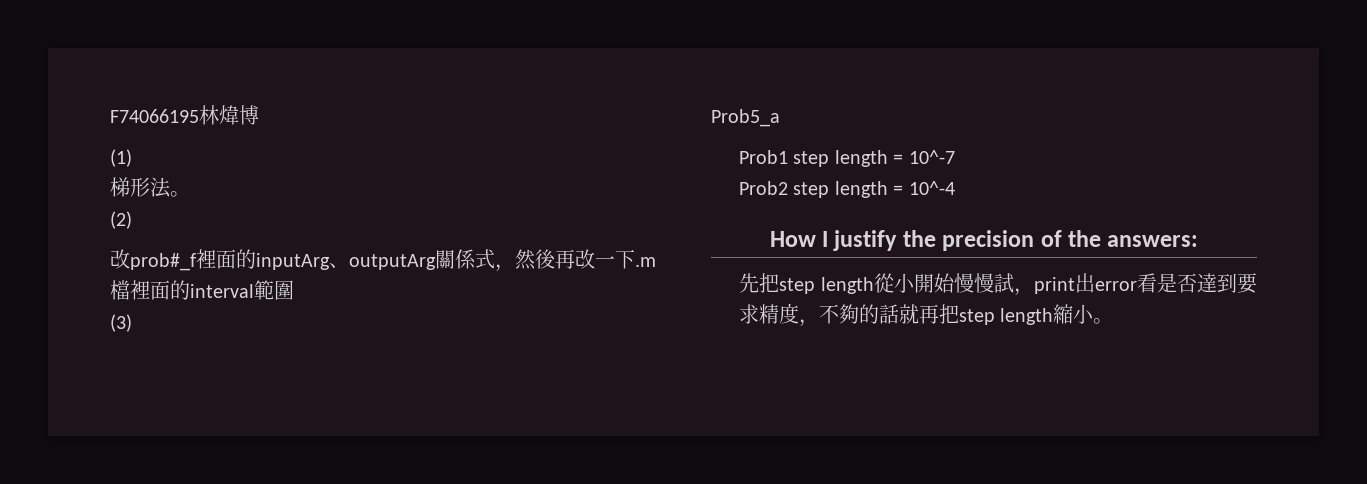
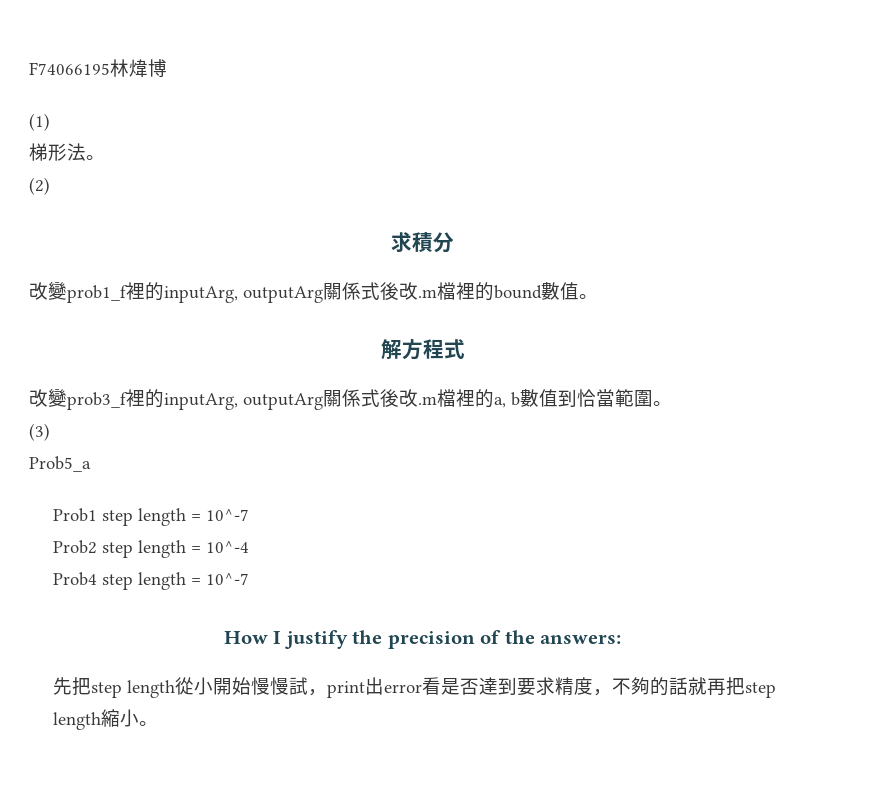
- 改prob#_f裡面的inputArg、outputArg關係式，然後再改一下.m檔裡面的interval範圍
+ 求積分
+ 改變prob1_f裡的inputArg, outputArg關係式後改.m檔裡的bound數值。
+ 解方程式
+ 改變prob3_f裡的inputArg, outputArg關係式後改.m檔裡的a, b數值到恰當範圍。
+ Prob4 step length = 10^-7

